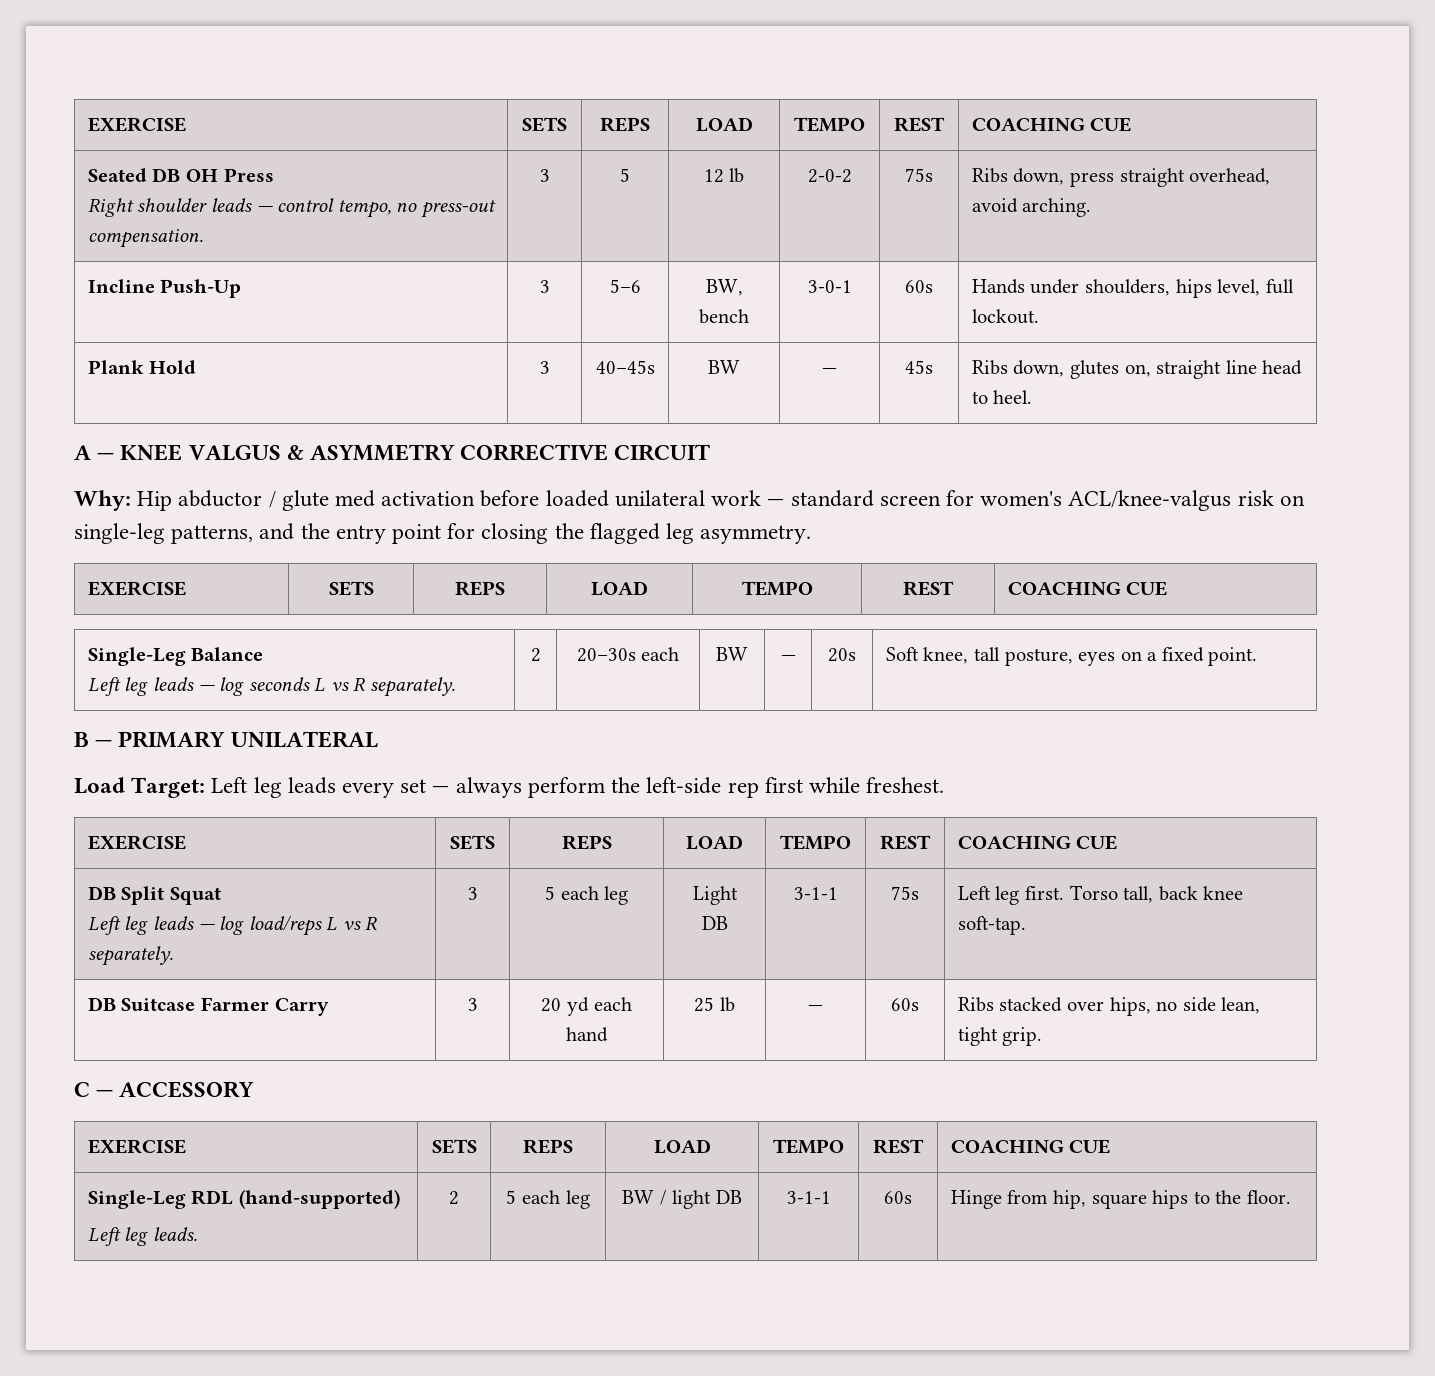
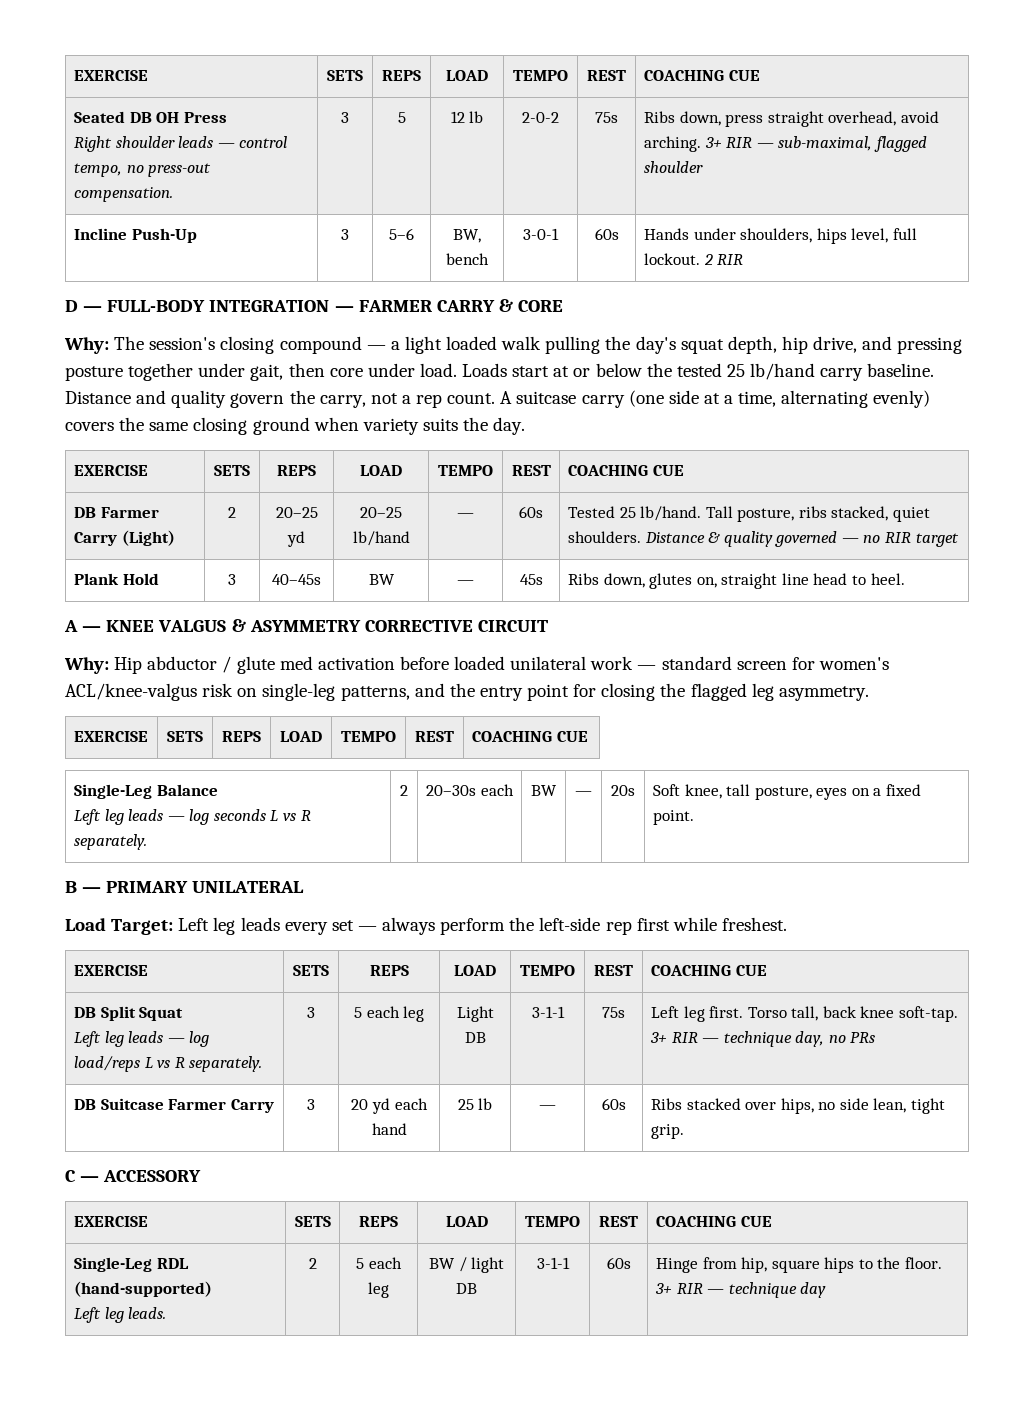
  Seated DB OH Press
- Right shoulder leads — control tempo, no press-out compensation. | 3 | 5 | 12 lb | 2-0-2 | 75s | Ribs down, press straight overhead, avoid arching.
+ Right shoulder leads — control tempo, no press-out compensation. | 3 | 5 | 12 lb | 2-0-2 | 75s | Ribs down, press straight overhead, avoid arching. 3+ RIR — sub-maximal, flagged shoulder
- Incline Push-Up | 3 | 5–6 | BW, bench | 3-0-1 | 60s | Hands under shoulders, hips level, full lockout.
+ Incline Push-Up | 3 | 5–6 | BW, bench | 3-0-1 | 60s | Hands under shoulders, hips level, full lockout. 2 RIR
+ D — FULL-BODY INTEGRATION — FARMER CARRY & CORE
+ Why: The session's closing compound — a light loaded walk pulling the day's squat depth, hip drive, and pressing posture together under gait, then core under load. Loads start at or below the tested 25 lb/hand carry baseline. Distance and quality govern the carry, not a rep count. A suitcase carry (one side at a time, alternating evenly) covers the same closing ground when variety suits the day.
+ EXERCISE | SETS | REPS | LOAD | TEMPO | REST | COACHING CUE
+ DB Farmer Carry (Light) | 2 | 20–25 yd | 20–25 lb/hand | — | 60s | Tested 25 lb/hand. Tall posture, ribs stacked, quiet shoulders. Distance & quality governed — no RIR target
  DB Split Squat
- Left leg leads — log load/reps L vs R separately. | 3 | 5 each leg | Light DB | 3-1-1 | 75s | Left leg first. Torso tall, back knee soft-tap.
+ Left leg leads — log load/reps L vs R separately. | 3 | 5 each leg | Light DB | 3-1-1 | 75s | Left leg first. Torso tall, back knee soft-tap. 3+ RIR — technique day, no PRs
  Single-Leg RDL (hand-supported)
- Left leg leads. | 2 | 5 each leg | BW / light DB | 3-1-1 | 60s | Hinge from hip, square hips to the floor.
+ Left leg leads. | 2 | 5 each leg | BW / light DB | 3-1-1 | 60s | Hinge from hip, square hips to the floor. 3+ RIR — technique day

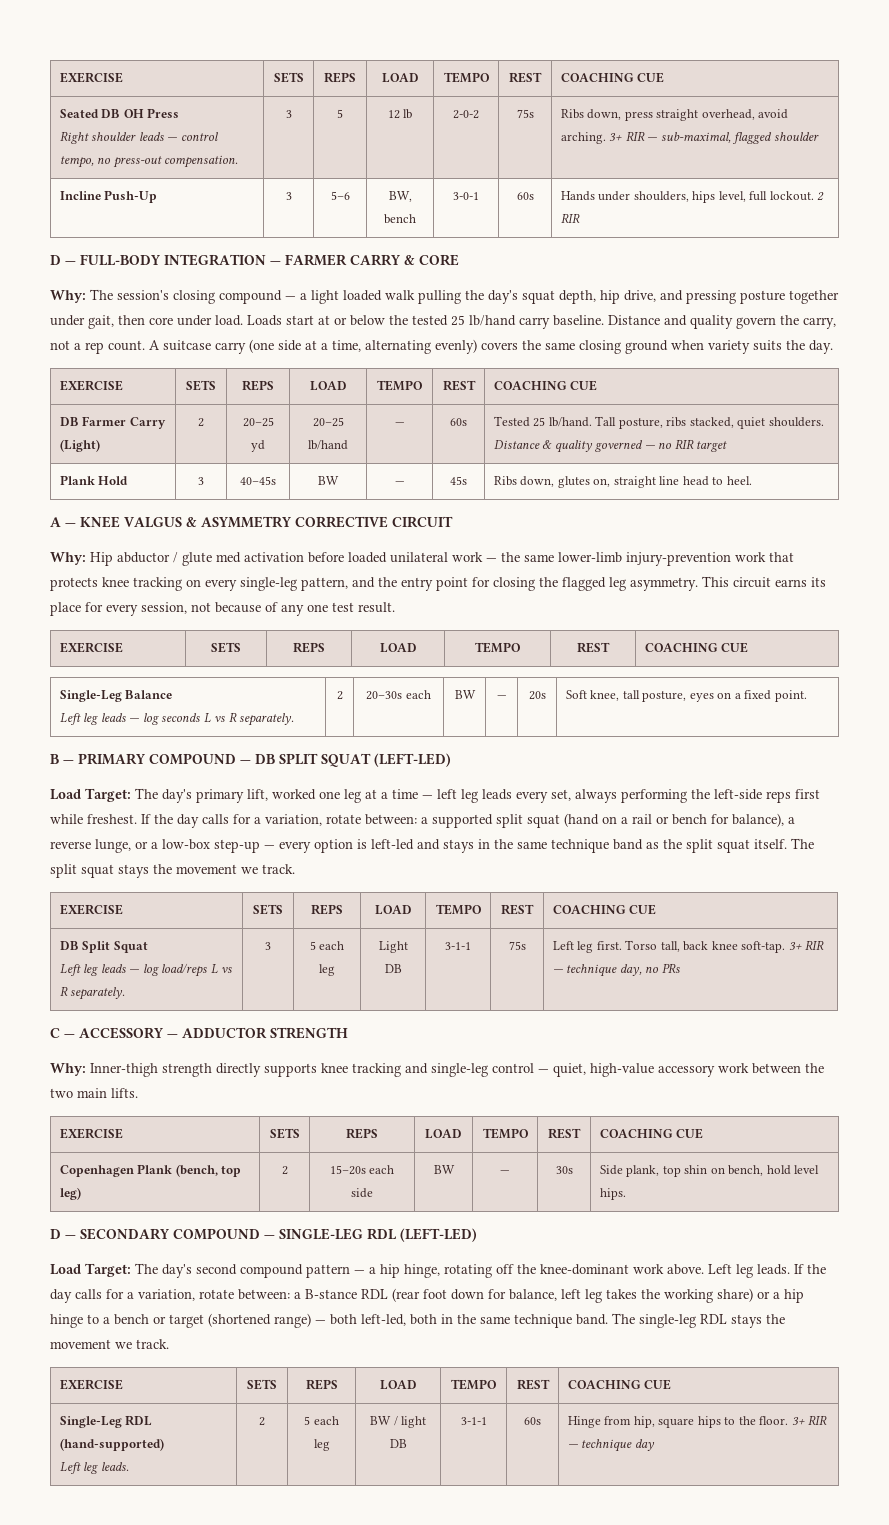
- Why: Hip abductor / glute med activation before loaded unilateral work — standard screen for women's ACL/knee-valgus risk on single-leg patterns, and the entry point for closing the flagged leg asymmetry.
+ Why: Hip abductor / glute med activation before loaded unilateral work — the same lower-limb injury-prevention work that protects knee tracking on every single-leg pattern, and the entry point for closing the flagged leg asymmetry. This circuit earns its place for every session, not because of any one test result.
- B — PRIMARY UNILATERAL
- Load Target: Left leg leads every set — always perform the left-side rep first while freshest.
+ B — PRIMARY COMPOUND — DB SPLIT SQUAT (LEFT-LED)
+ Load Target: The day's primary lift, worked one leg at a time — left leg leads every set, always performing the left-side reps first while freshest. If the day calls for a variation, rotate between: a supported split squat (hand on a rail or bench for balance), a reverse lunge, or a low-box step-up — every option is left-led and stays in the same technique band as the split squat itself. The split squat stays the movement we track.
- DB Suitcase Farmer Carry | 3 | 20 yd each hand | 25 lb | — | 60s | Ribs stacked over hips, no side lean, tight grip.
- C — ACCESSORY
+ C — ACCESSORY — ADDUCTOR STRENGTH
+ Why: Inner-thigh strength directly supports knee tracking and single-leg control — quiet, high-value accessory work between the two main lifts.
+ EXERCISE | SETS | REPS | LOAD | TEMPO | REST | COACHING CUE
+ Copenhagen Plank (bench, top leg) | 2 | 15–20s each side | BW | — | 30s | Side plank, top shin on bench, hold level hips.
+ D — SECONDARY COMPOUND — SINGLE-LEG RDL (LEFT-LED)
+ Load Target: The day's second compound pattern — a hip hinge, rotating off the knee-dominant work above. Left leg leads. If the day calls for a variation, rotate between: a B-stance RDL (rear foot down for balance, left leg takes the working share) or a hip hinge to a bench or target (shortened range) — both left-led, both in the same technique band. The single-leg RDL stays the movement we track.

